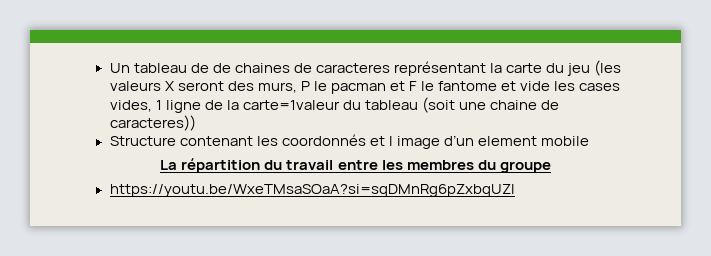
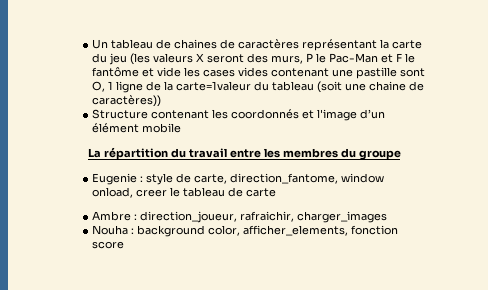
- Un tableau de de chaines de caracteres représentant la carte du jeu (les valeurs X seront des murs, P le pacman et F le fantome et vide les cases vides, 1 ligne de la carte=1valeur du tableau (soit une chaine de caracteres))
+ Un tableau de chaines de caractères représentant la carte du jeu (les valeurs X seront des murs, P le Pac-Man et F le fantôme et vide les cases vides contenant une pastille sont O, 1 ligne de la carte=1valeur du tableau (soit une chaine de caractères))
- Structure contenant les coordonnés et l image d’un element mobile
+ Structure contenant les coordonnés et l'image d’un élément mobile
- https://youtu.be/WxeTMsaSOaA?si=sqDMnRg6pZxbqUZl
+ Eugenie : style de carte, direction_fantome, window onload, creer le tableau de carte
+ Ambre : direction_joueur, rafraichir, charger_images
+ Nouha : background color, afficher_elements, fonction score

